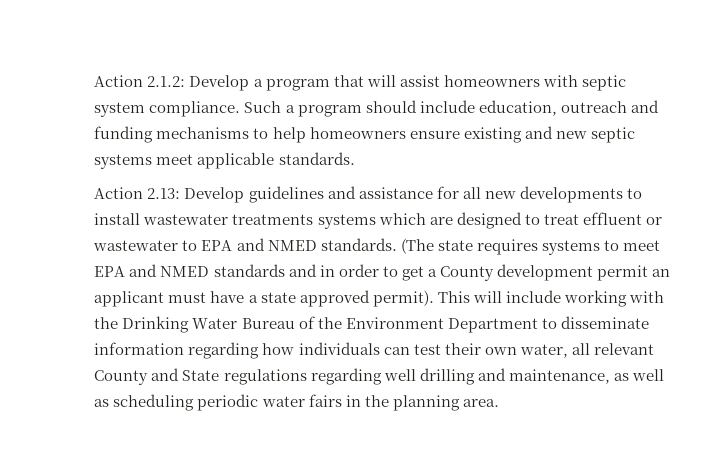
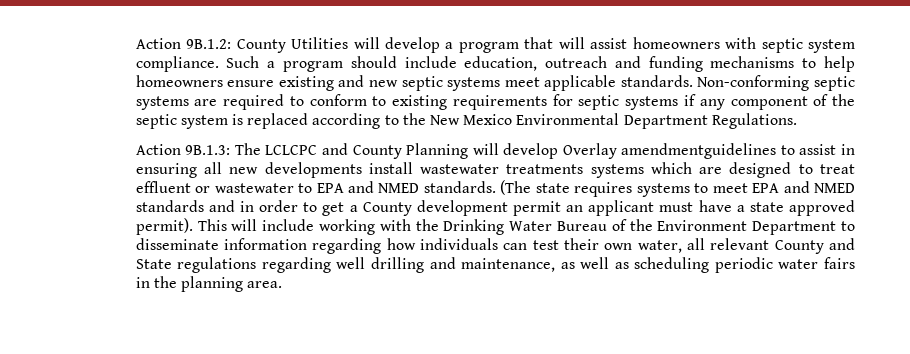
- Action 2.1.2: Develop a program that will assist homeowners with septic system compliance.
+ Action 9B.1.2: County Utilities will develop a program that will assist homeowners with septic system compliance.
- Such a program should include education, outreach and funding mechanisms to help homeowners ensure existing and new septic systems meet applicable standards.
- Action 2.13: Develop guidelines and assistance for all new developments to install wastewater treatments systems which are designed to treat effluent or wastewater to EPA and NMED standards.
+ Such a program should include education, outreach and funding mechanisms to help homeowners ensure existing and new septic systems meet applicable standards. Non-conforming septic systems are required to conform to existing requirements for septic systems if any component of the septic system is replaced according to the New Mexico Environmental Department Regulations.
+ Action 9B.1.3: The LCLCPC and County Planning will develop Overlay amendmentguidelines to assist in ensuring all new developments install wastewater treatments systems which are designed to treat effluent or wastewater to EPA and NMED standards.

